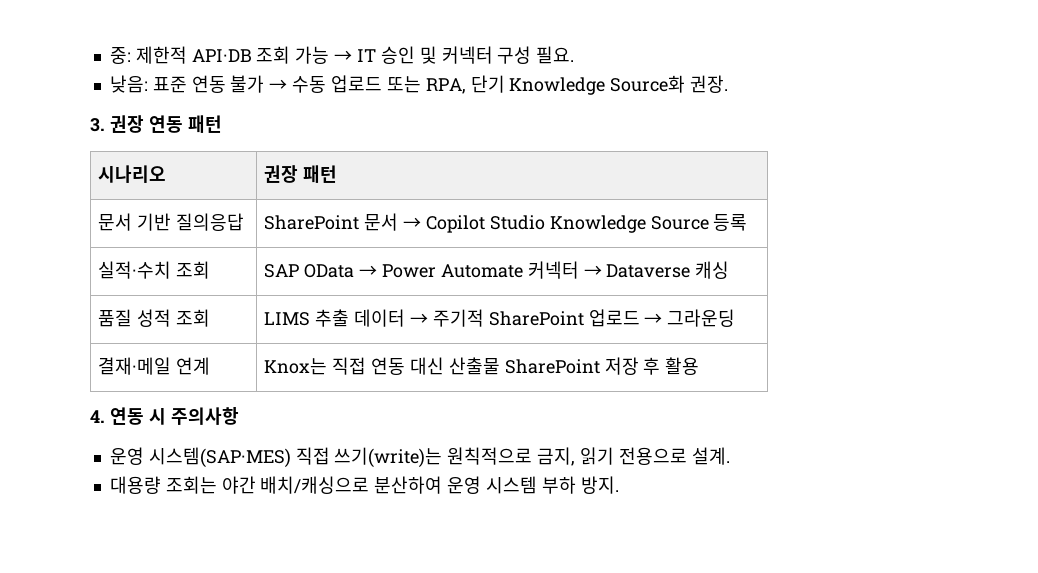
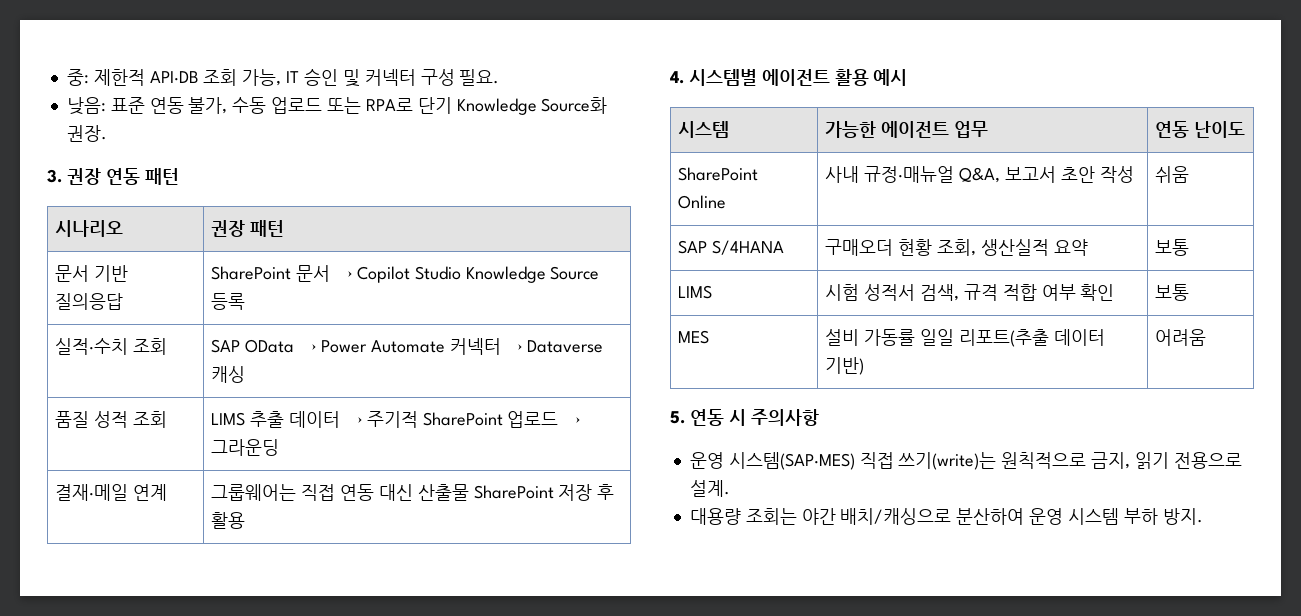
- 중: 제한적 API·DB 조회 가능 → IT 승인 및 커넥터 구성 필요.
+ 중: 제한적 API·DB 조회 가능, IT 승인 및 커넥터 구성 필요.
- 낮음: 표준 연동 불가 → 수동 업로드 또는 RPA, 단기 Knowledge Source화 권장.
+ 낮음: 표준 연동 불가, 수동 업로드 또는 RPA로 단기 Knowledge Source화 권장.
- 결재·메일 연계 | Knox는 직접 연동 대신 산출물 SharePoint 저장 후 활용
+ 결재·메일 연계 | 그룹웨어는 직접 연동 대신 산출물 SharePoint 저장 후 활용
- 4. 연동 시 주의사항
+ 4. 시스템별 에이전트 활용 예시
+ 시스템 | 가능한 에이전트 업무 | 연동 난이도
+ SharePoint Online | 사내 규정·매뉴얼 Q&A, 보고서 초안 작성 | 쉬움
+ SAP S/4HANA | 구매오더 현황 조회, 생산실적 요약 | 보통
+ LIMS | 시험 성적서 검색, 규격 적합 여부 확인 | 보통
+ MES | 설비 가동률 일일 리포트(추출 데이터 기반) | 어려움
+ 5. 연동 시 주의사항

